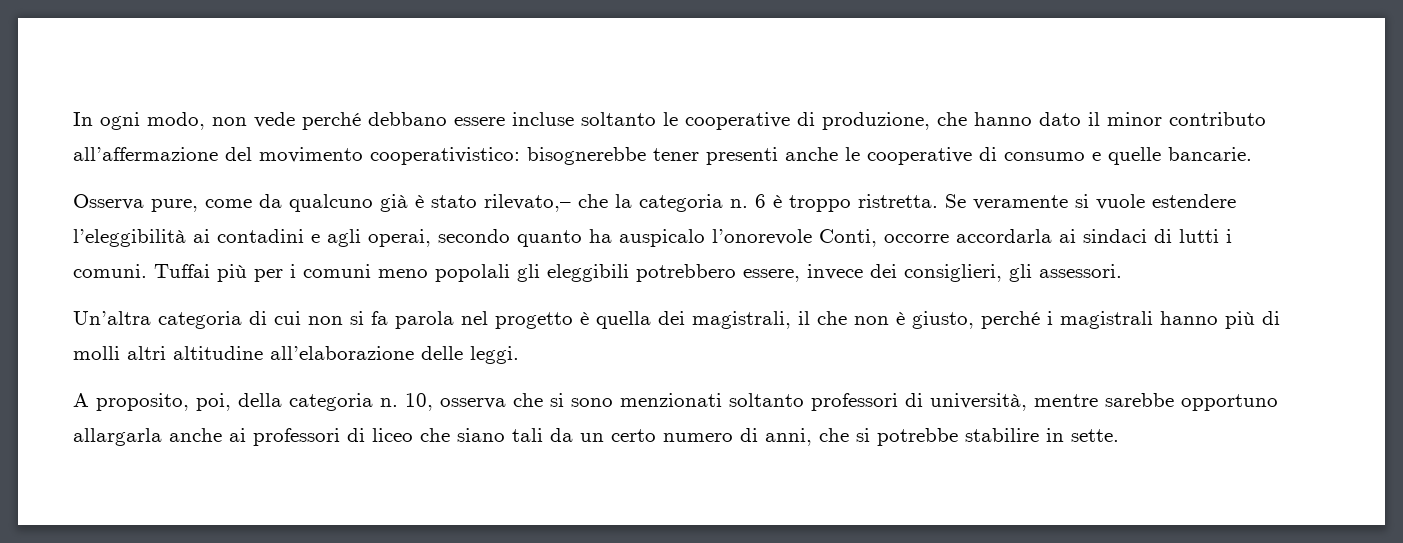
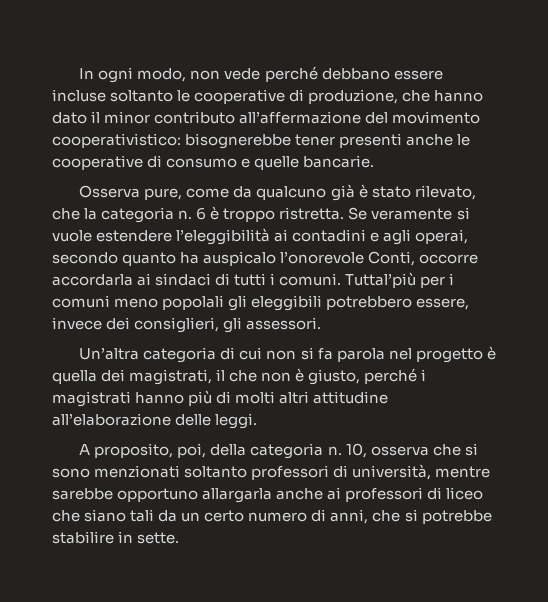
- Osserva pure, come da qualcuno già è stato rilevato,– che la categoria n.
+ Osserva pure, come da qualcuno già è stato rilevato, che la categoria n.
- Se veramente si vuole estendere l’eleggibilità ai contadini e agli operai, secondo quanto ha auspicalo l’onorevole Conti, occorre accordarla ai sindaci di lutti i comuni.
+ Se veramente si vuole estendere l’eleggibilità ai contadini e agli operai, secondo quanto ha auspicalo l’onorevole Conti, occorre accordarla ai sindaci di tutti i comuni.
- Tuffai più per i comuni meno popolali gli eleggibili potrebbero essere, invece dei consiglieri, gli assessori.
+ Tuttal’più per i comuni meno popolali gli eleggibili potrebbero essere, invece dei consiglieri, gli assessori.
- Un’altra categoria di cui non si fa parola nel progetto è quella dei magistrali, il che non è giusto, perché i magistrali hanno più di molli altri altitudine all’elaborazione delle leggi.
+ Un’altra categoria di cui non si fa parola nel progetto è quella dei magistrati, il che non è giusto, perché i magistrati hanno più di molti altri attitudine all’elaborazione delle leggi.

